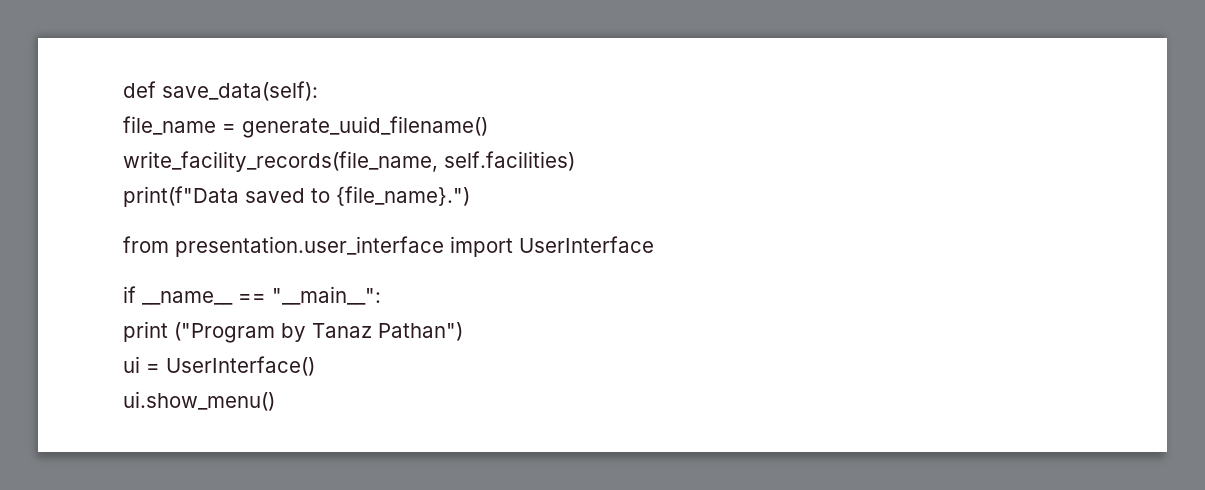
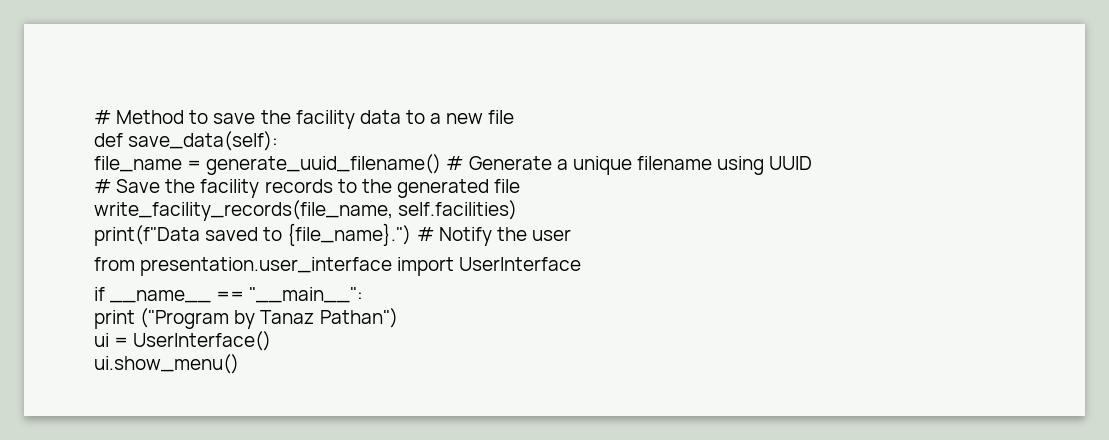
+ # Method to save the facility data to a new file
- file_name = generate_uuid_filename()
+ file_name = generate_uuid_filename() # Generate a unique filename using UUID
+ # Save the facility records to the generated file
+ # Notify the user

